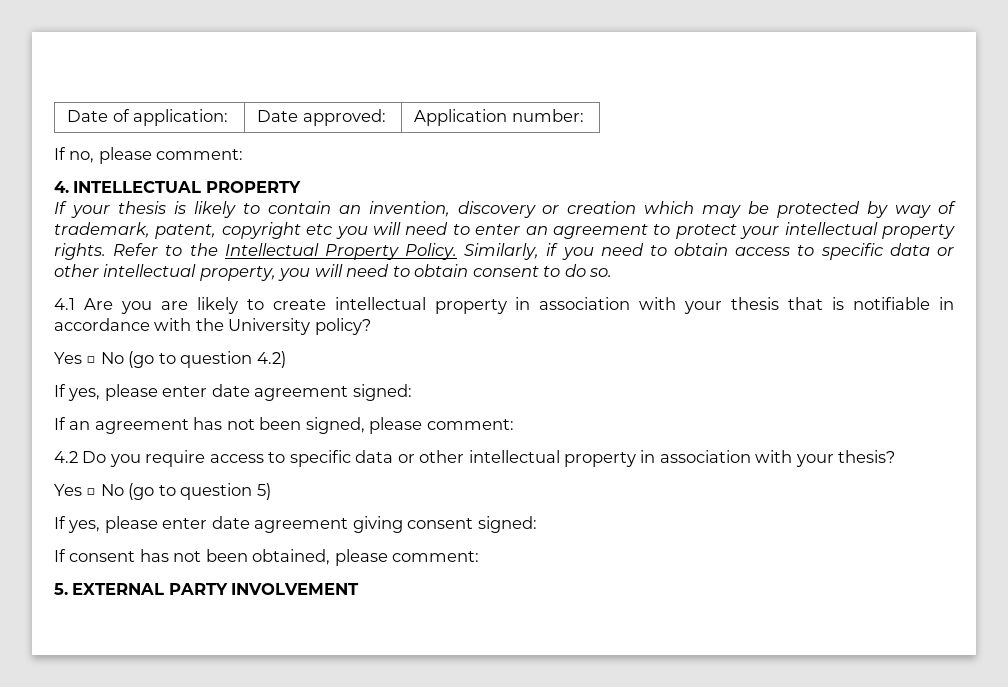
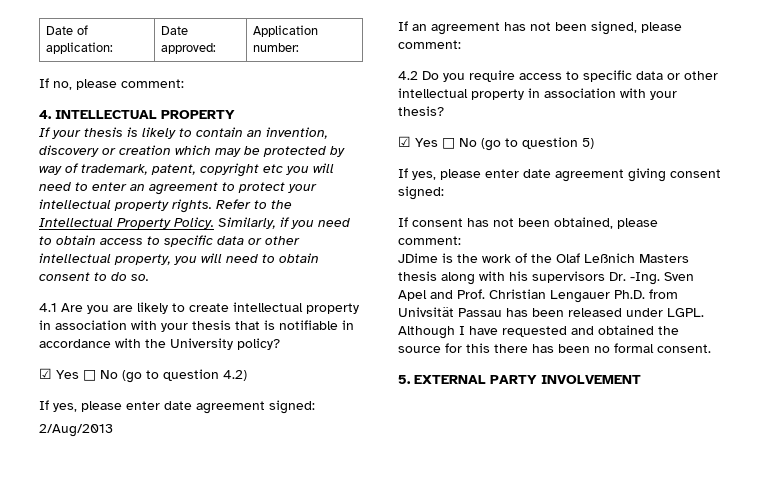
- Yes □ No (go to question 4.2)
+ ☑ Yes □ No (go to question 4.2)
+ 2/Aug/2013
- Yes □ No (go to question 5)
+ ☑ Yes □ No (go to question 5)
+ JDime is the work of the Olaf Leßnich Masters thesis along with his supervisors Dr. -Ing. Sven Apel and Prof. Christian Lengauer Ph.D. from Univsität Passau has been released under LGPL. Although I have requested and obtained the source for this there has been no formal consent.

